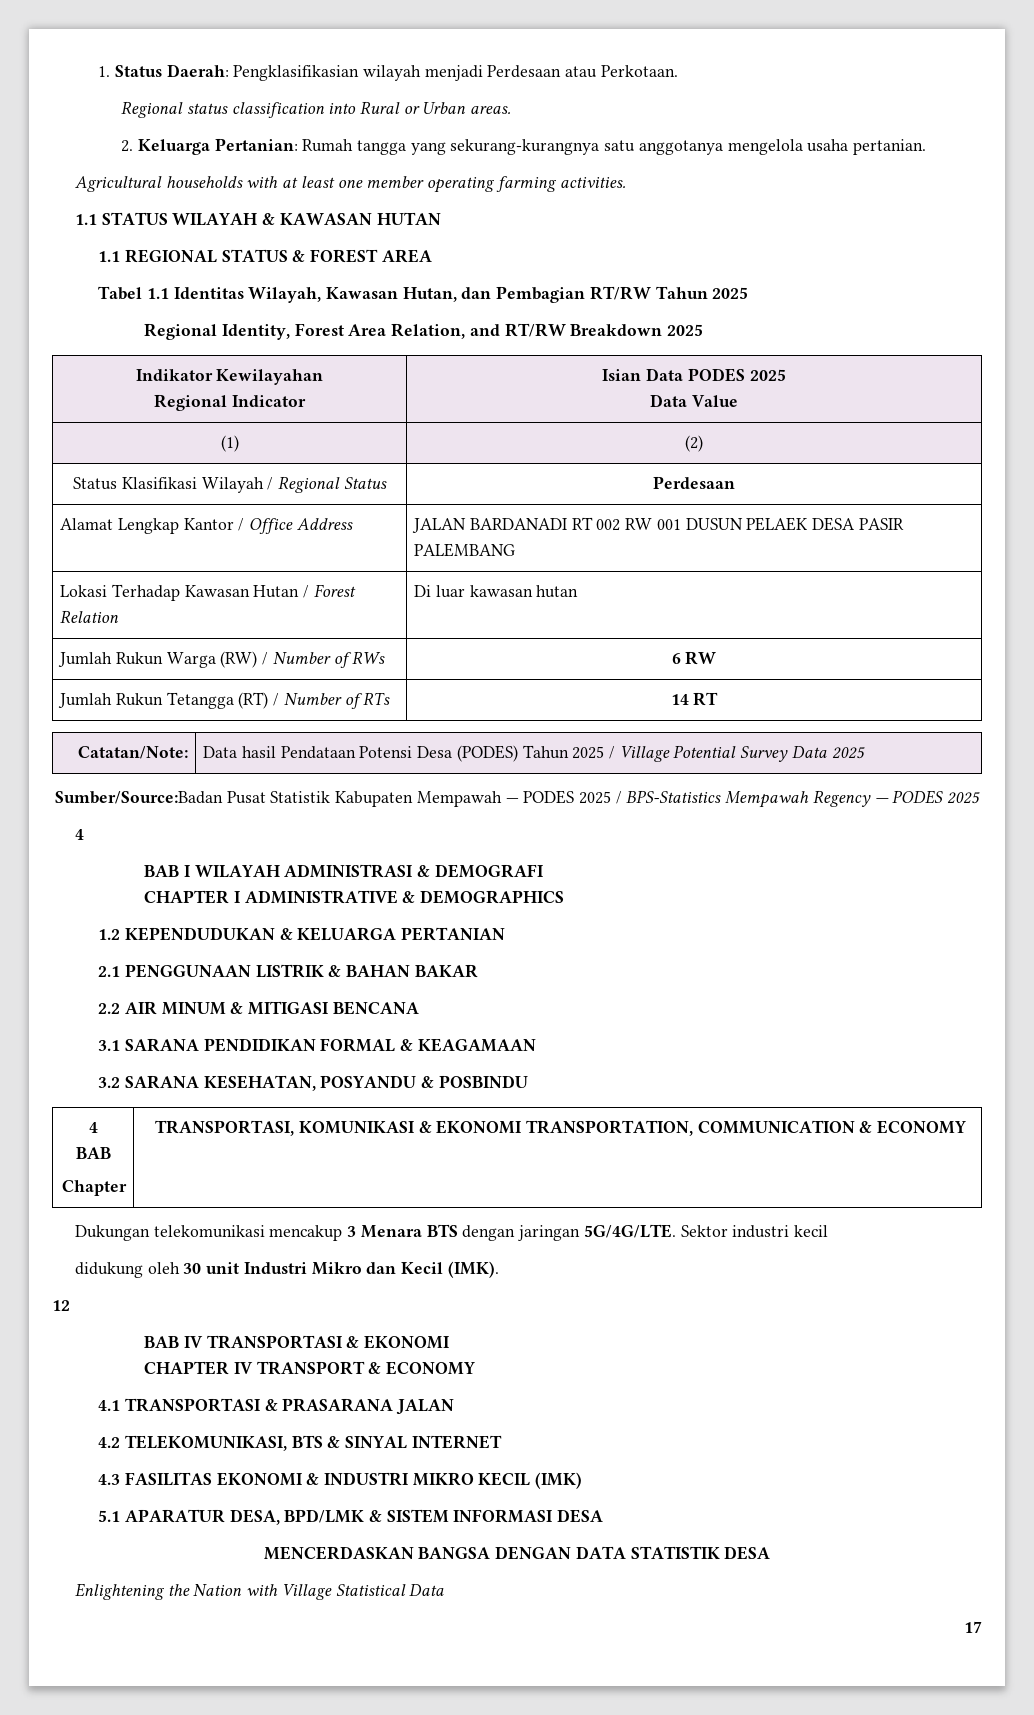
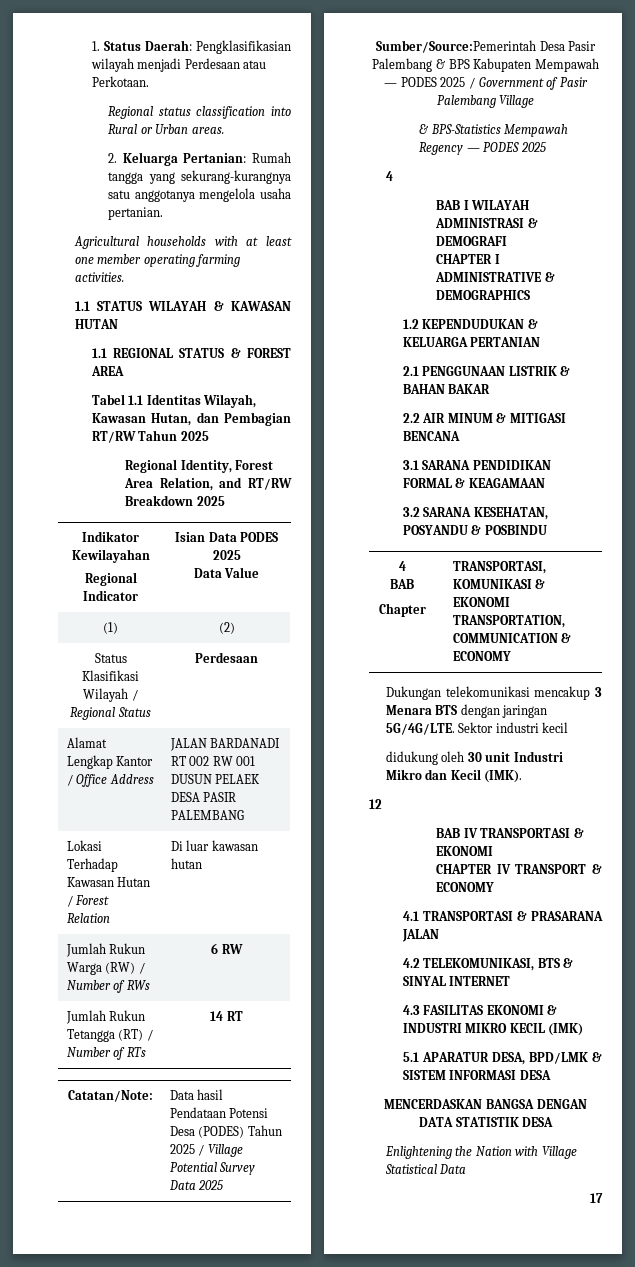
- Sumber/Source:Badan Pusat Statistik Kabupaten Mempawah — PODES 2025 / BPS-Statistics Mempawah Regency — PODES 2025
+ Sumber/Source:Pemerintah Desa Pasir Palembang & BPS Kabupaten Mempawah — PODES 2025 / Government of Pasir Palembang Village
+ & BPS-Statistics Mempawah Regency — PODES 2025

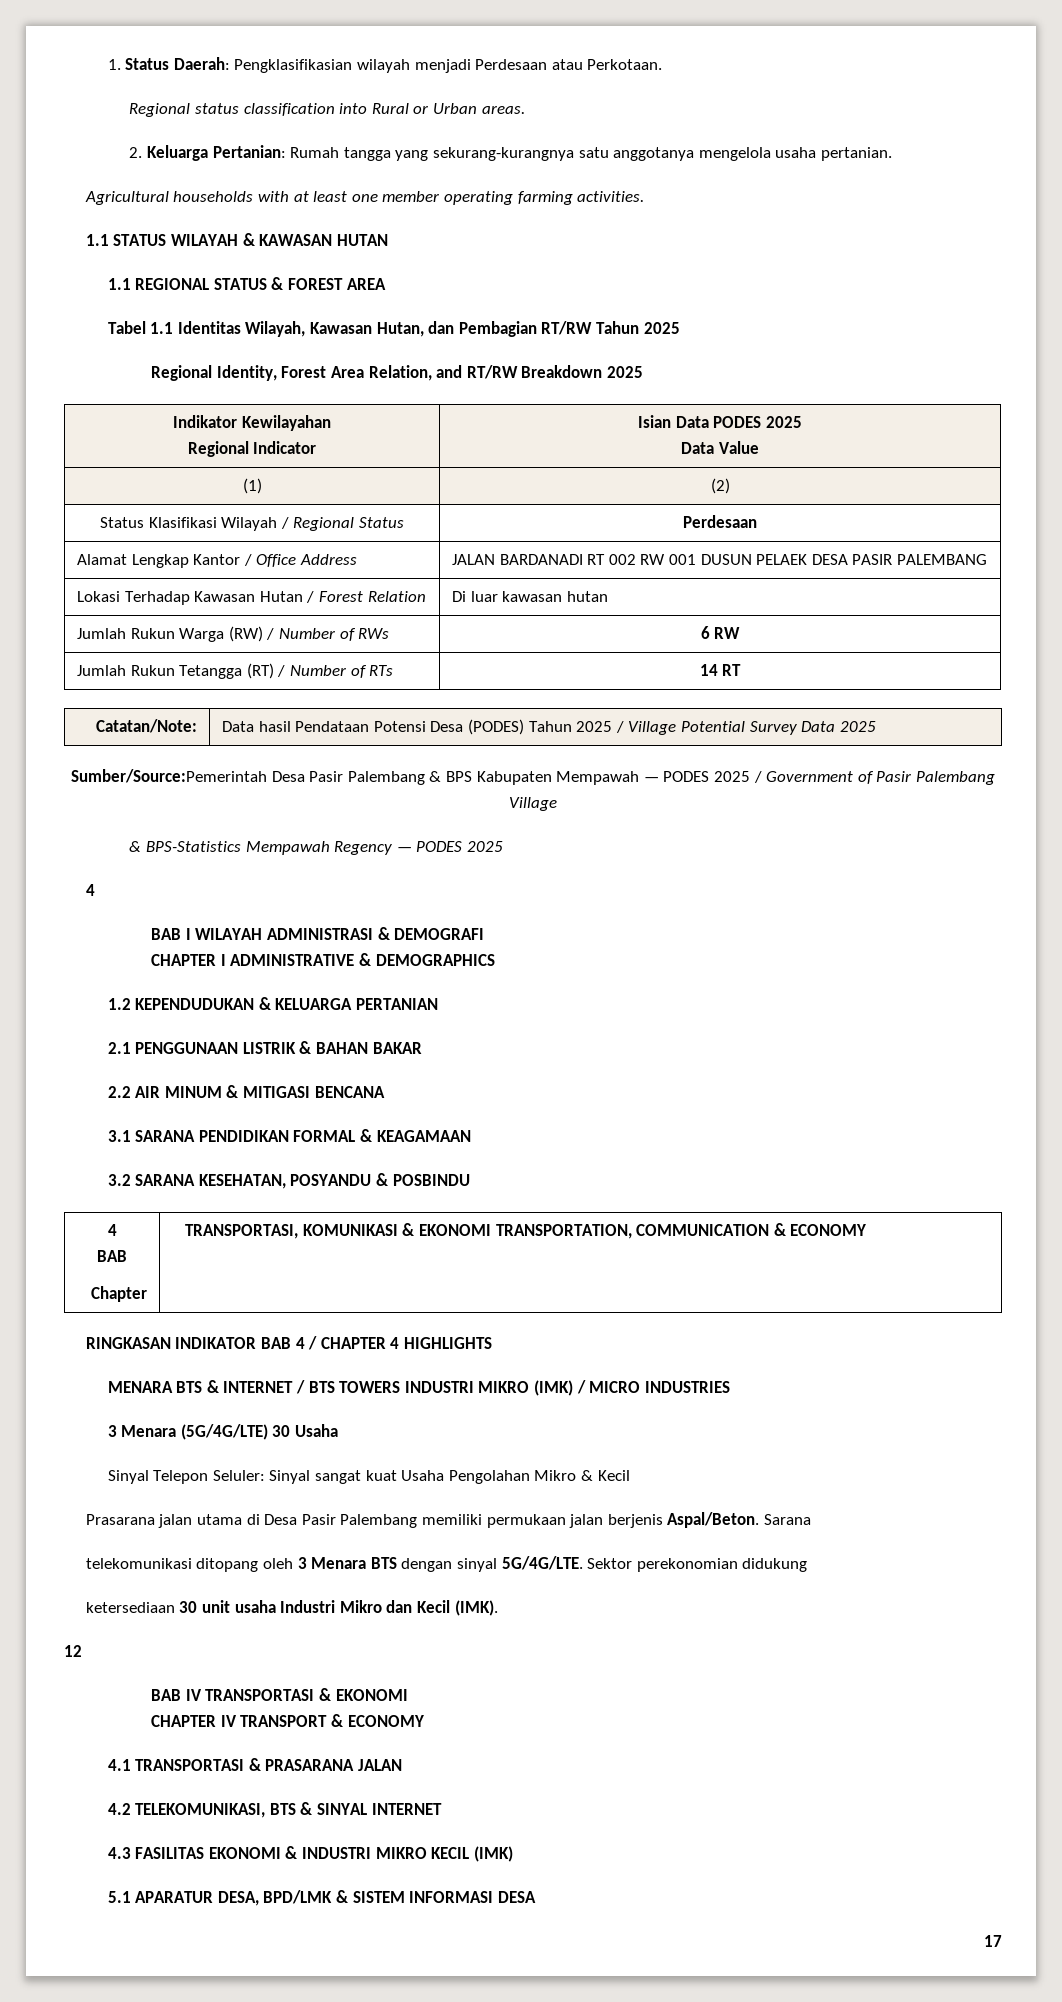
- Dukungan telekomunikasi mencakup 3 Menara BTS dengan jaringan 5G/4G/LTE.
+ RINGKASAN INDIKATOR BAB 4 / CHAPTER 4 HIGHLIGHTS
+ MENARA BTS & INTERNET / BTS TOWERS INDUSTRI MIKRO (IMK) / MICRO INDUSTRIES
+ 3 Menara (5G/4G/LTE) 30 Usaha
+ Sinyal Telepon Seluler: Sinyal sangat kuat Usaha Pengolahan Mikro & Kecil
+ Prasarana jalan utama di Desa Pasir Palembang memiliki permukaan jalan berjenis Aspal/Beton. Sarana
+ telekomunikasi ditopang oleh 3 Menara BTS dengan sinyal 5G/4G/LTE.
- Sektor industri kecil
- didukung oleh 30 unit Industri Mikro dan Kecil (IMK).
+ Sektor perekonomian didukung
+ ketersediaan 30 unit usaha Industri Mikro dan Kecil (IMK).
- MENCERDASKAN BANGSA DENGAN DATA STATISTIK DESA
- Enlightening the Nation with Village Statistical Data

